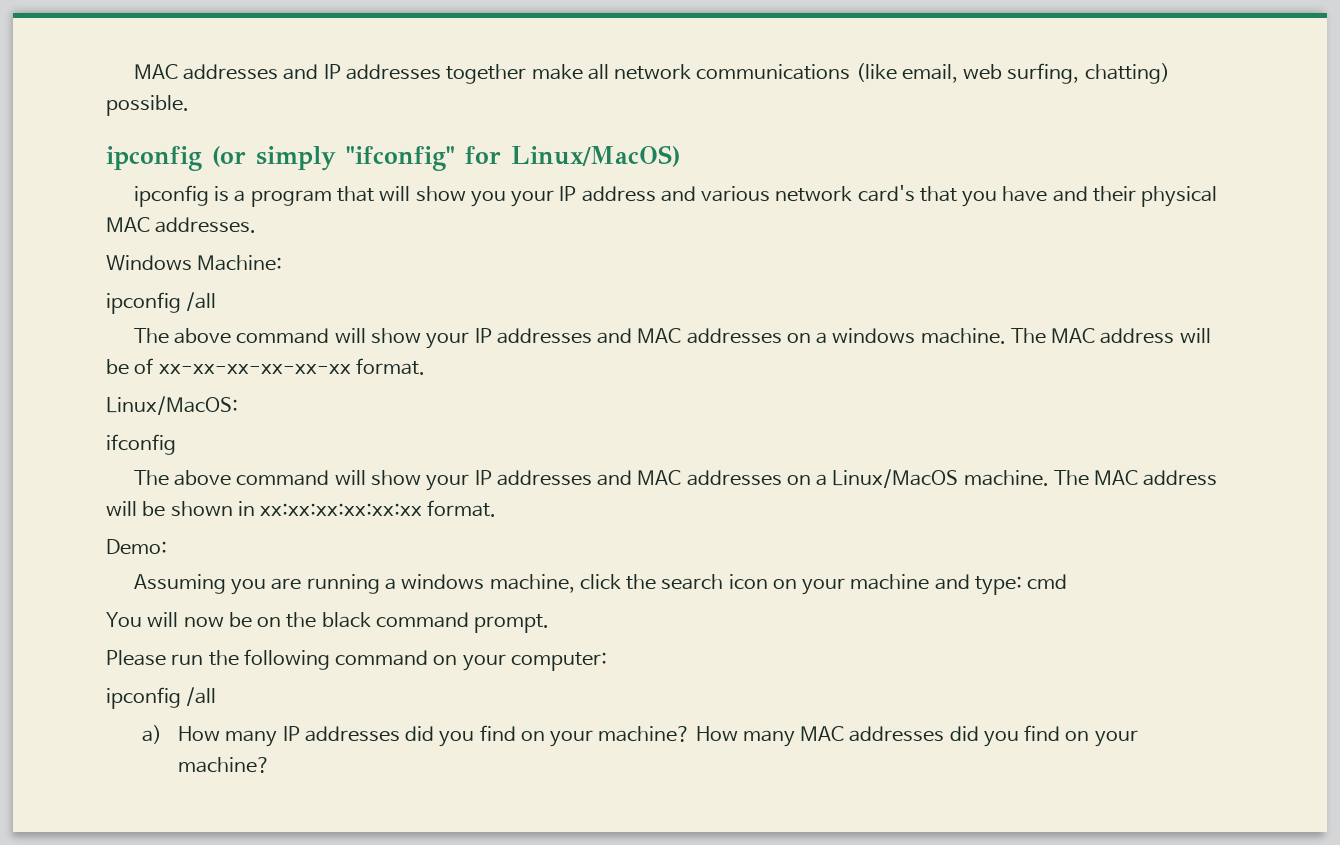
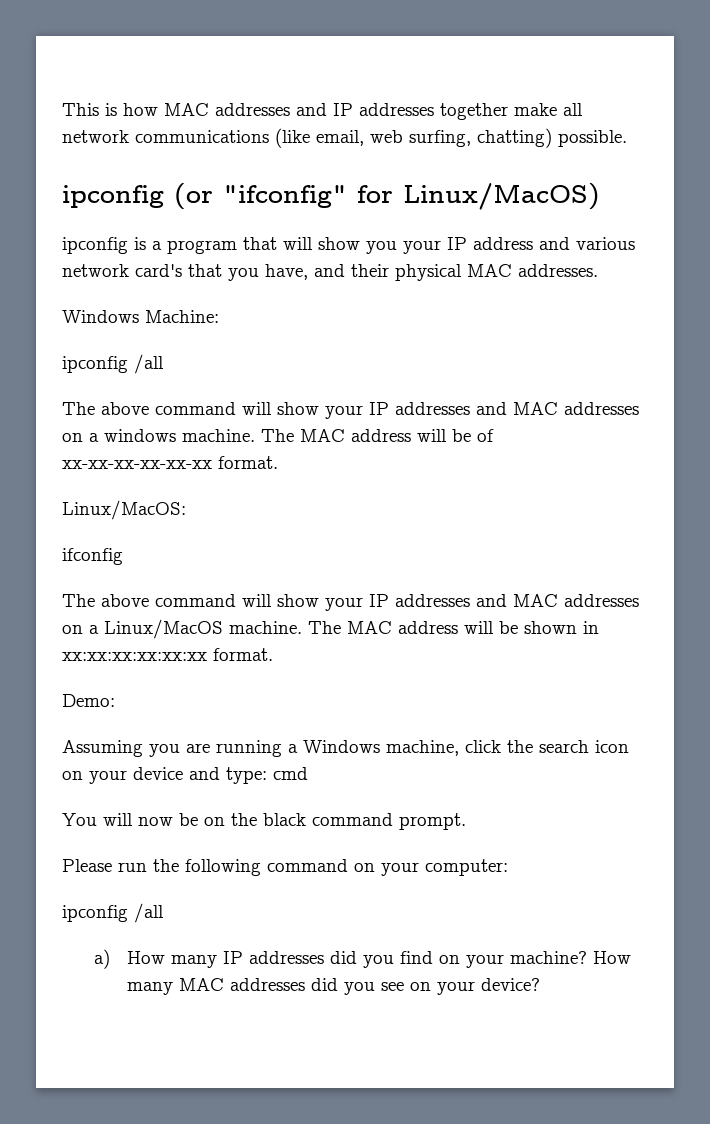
- MAC addresses and IP addresses together make all network communications (like email, web surfing, chatting) possible.
+ This is how MAC addresses and IP addresses together make all network communications (like email, web surfing, chatting) possible.
- ipconfig (or simply "ifconfig" for Linux/MacOS)
+ ipconfig (or "ifconfig" for Linux/MacOS)
- ipconfig is a program that will show you your IP address and various network card's that you have and their physical MAC addresses.
+ ipconfig is a program that will show you your IP address and various network card's that you have, and their physical MAC addresses.
- Assuming you are running a windows machine, click the search icon on your machine and type: cmd
+ Assuming you are running a Windows machine, click the search icon on your device and type: cmd
- How many MAC addresses did you find on your machine?
+ How many MAC addresses did you see on your device?

